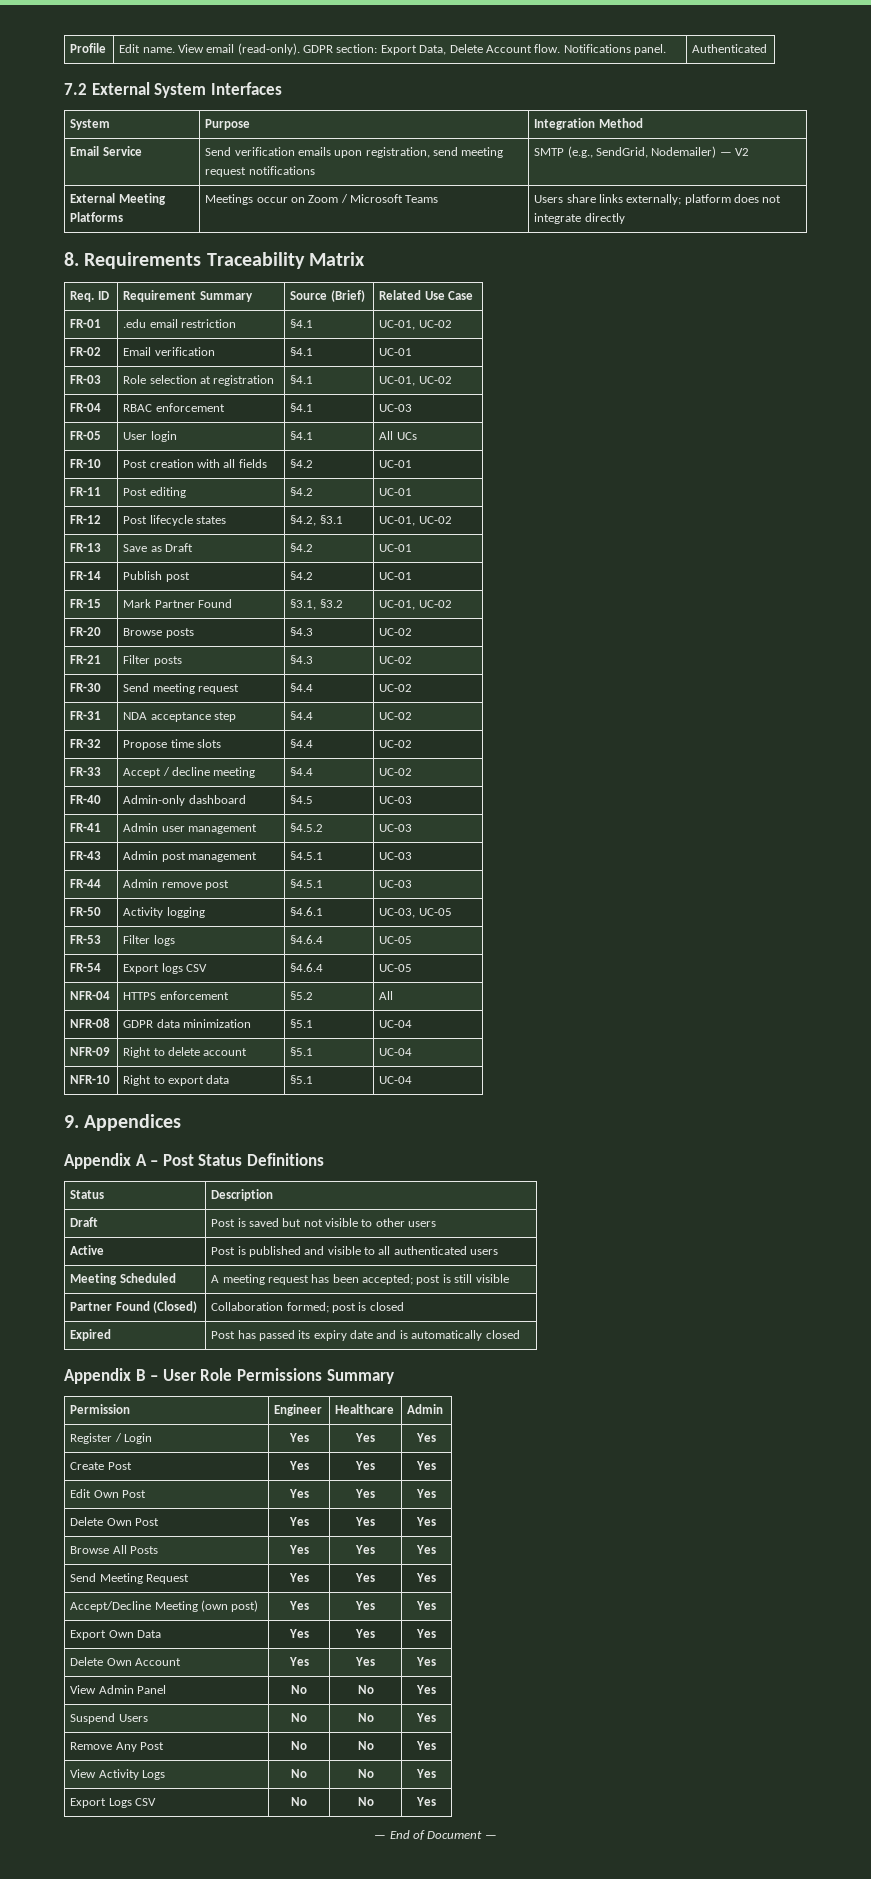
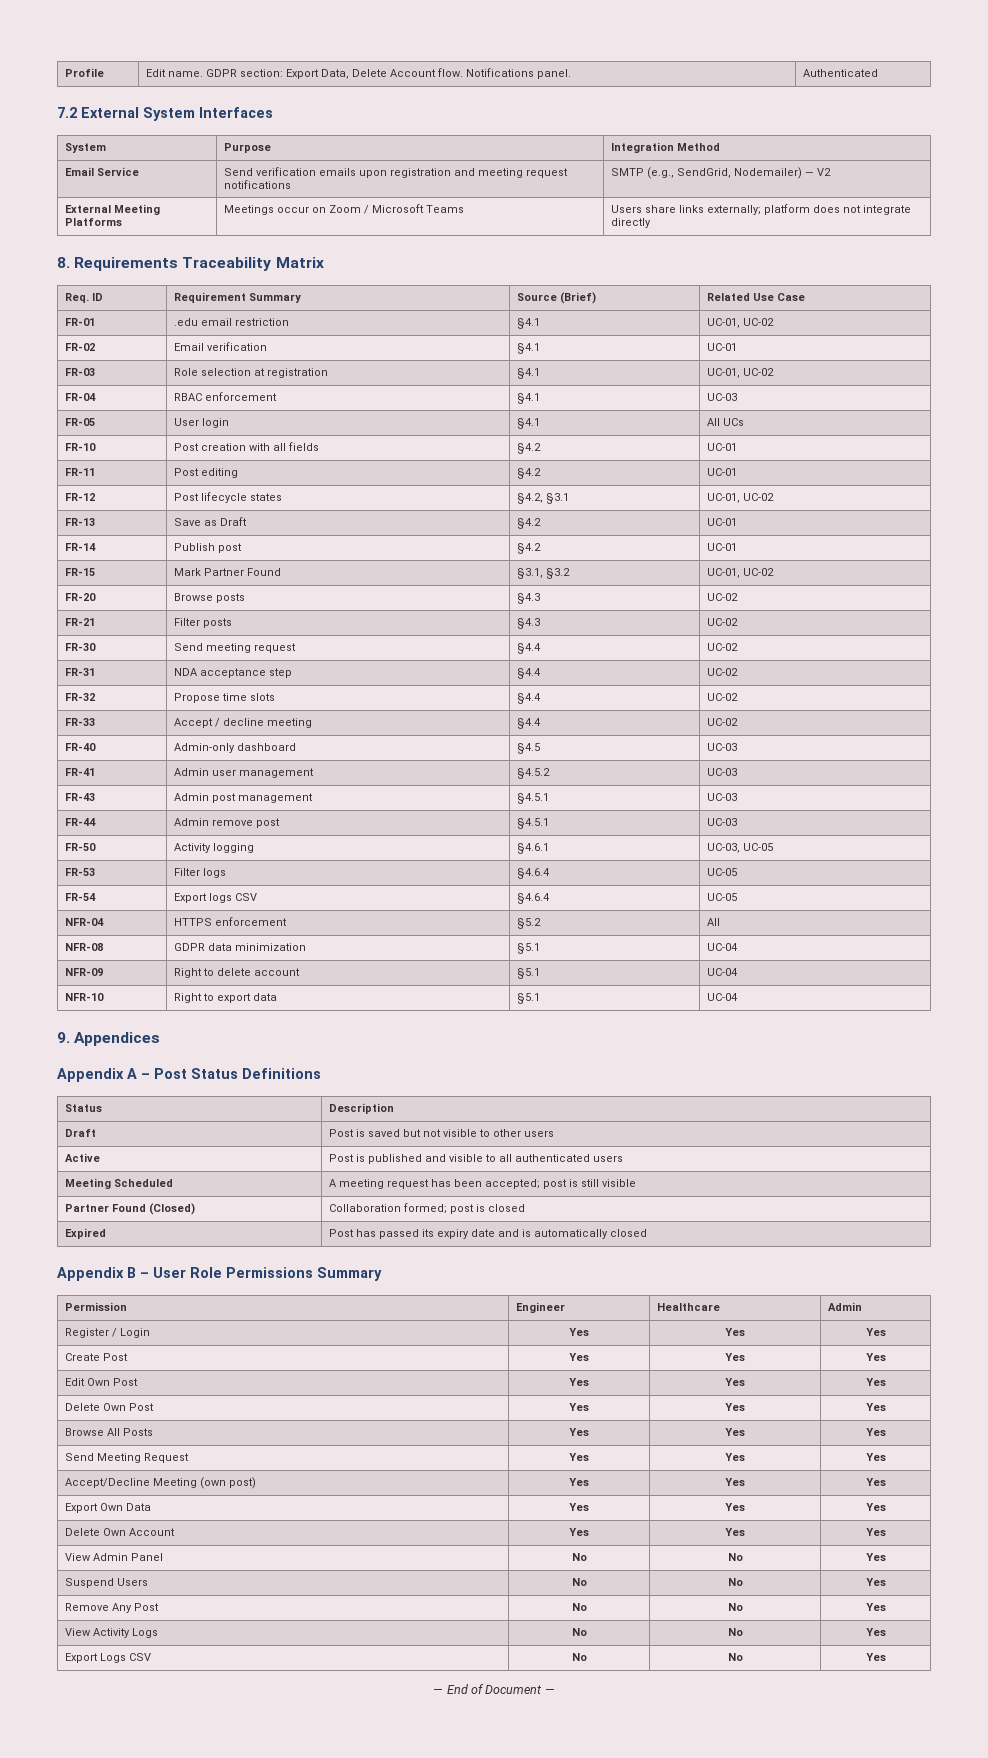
- Profile | Edit name. View email (read-only). GDPR section: Export Data, Delete Account flow. Notifications panel. | Authenticated
+ Profile | Edit name. GDPR section: Export Data, Delete Account flow. Notifications panel. | Authenticated
- Email Service | Send verification emails upon registration, send meeting request notifications | SMTP (e.g., SendGrid, Nodemailer) — V2
+ Email Service | Send verification emails upon registration and meeting request notifications | SMTP (e.g., SendGrid, Nodemailer) — V2

